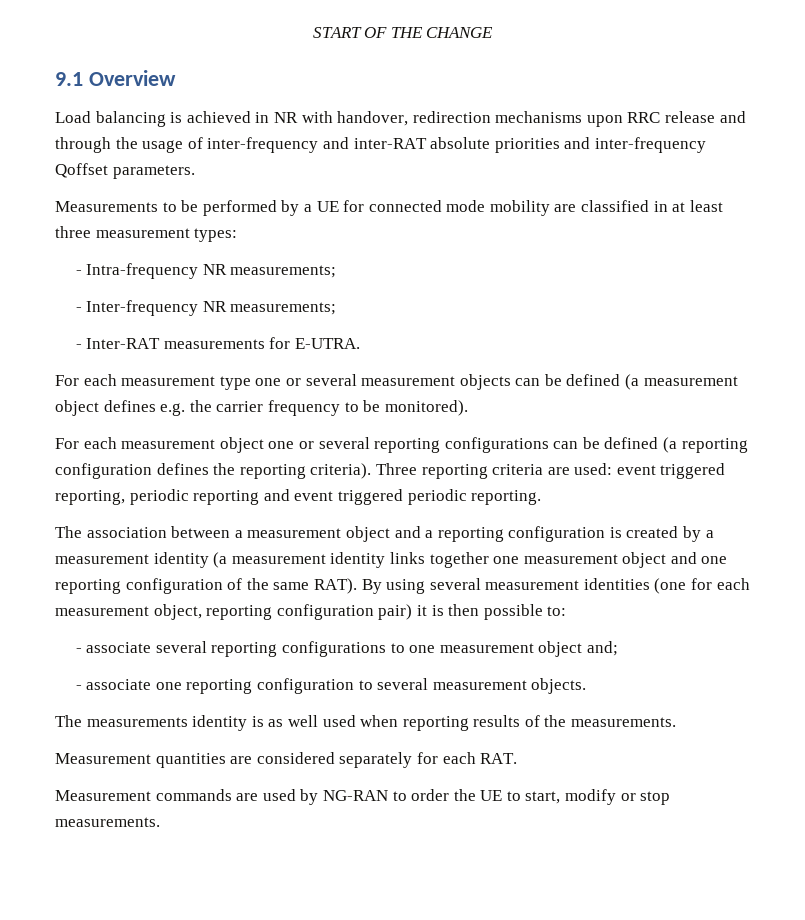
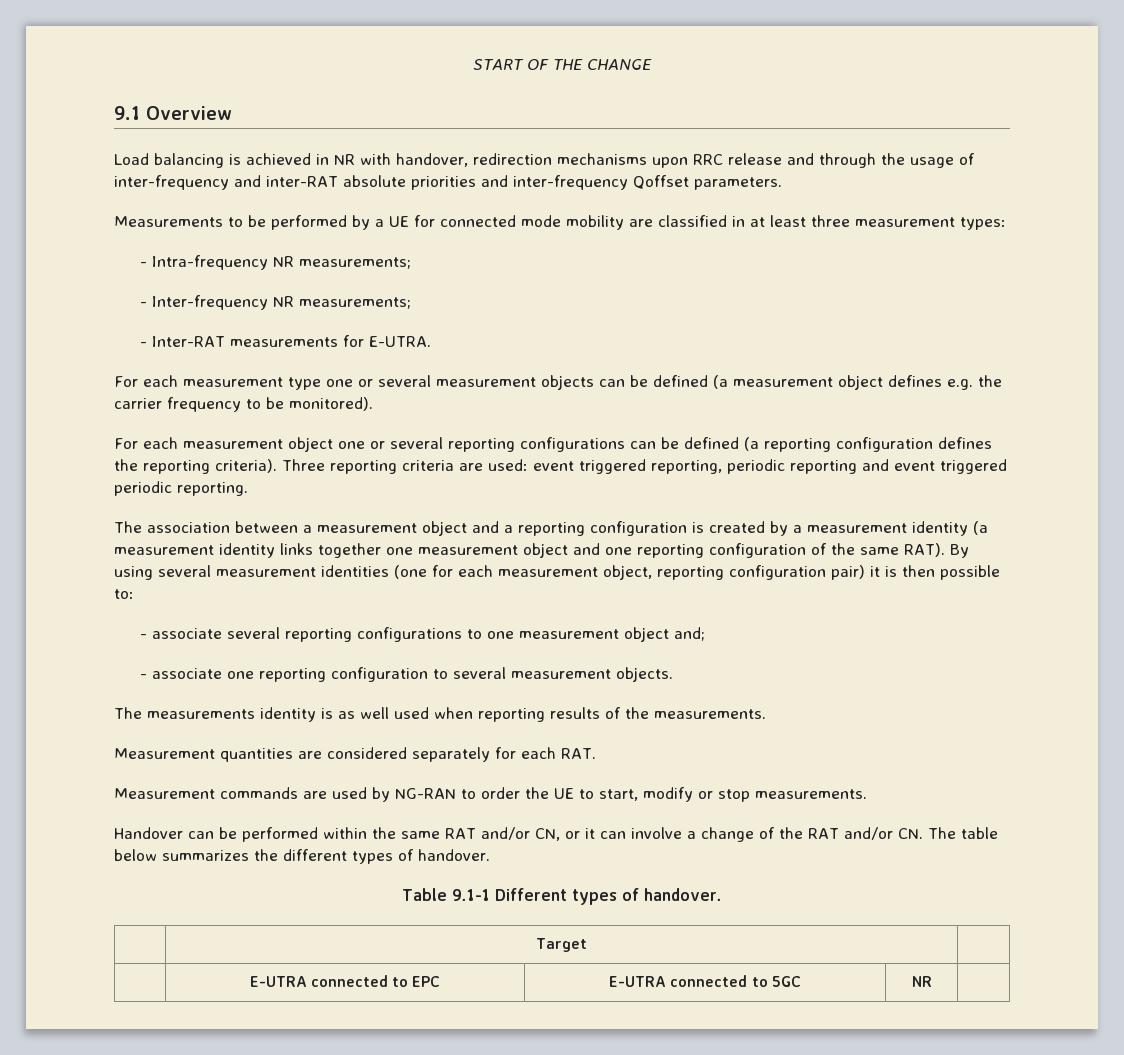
+ Handover can be performed within the same RAT and/or CN, or it can involve a change of the RAT and/or CN. The table below summarizes the different types of handover.
+ Table 9.1-1 Different types of handover.
+ | Target |
+ | E-UTRA connected to EPC | E-UTRA connected to 5GC | NR |

